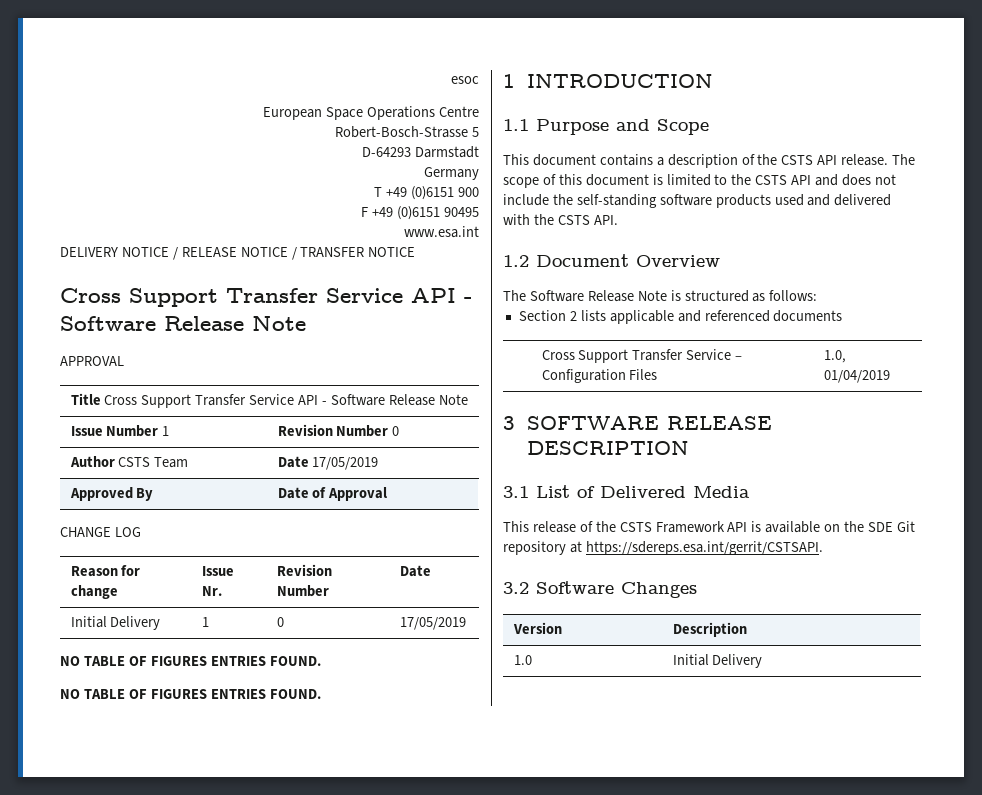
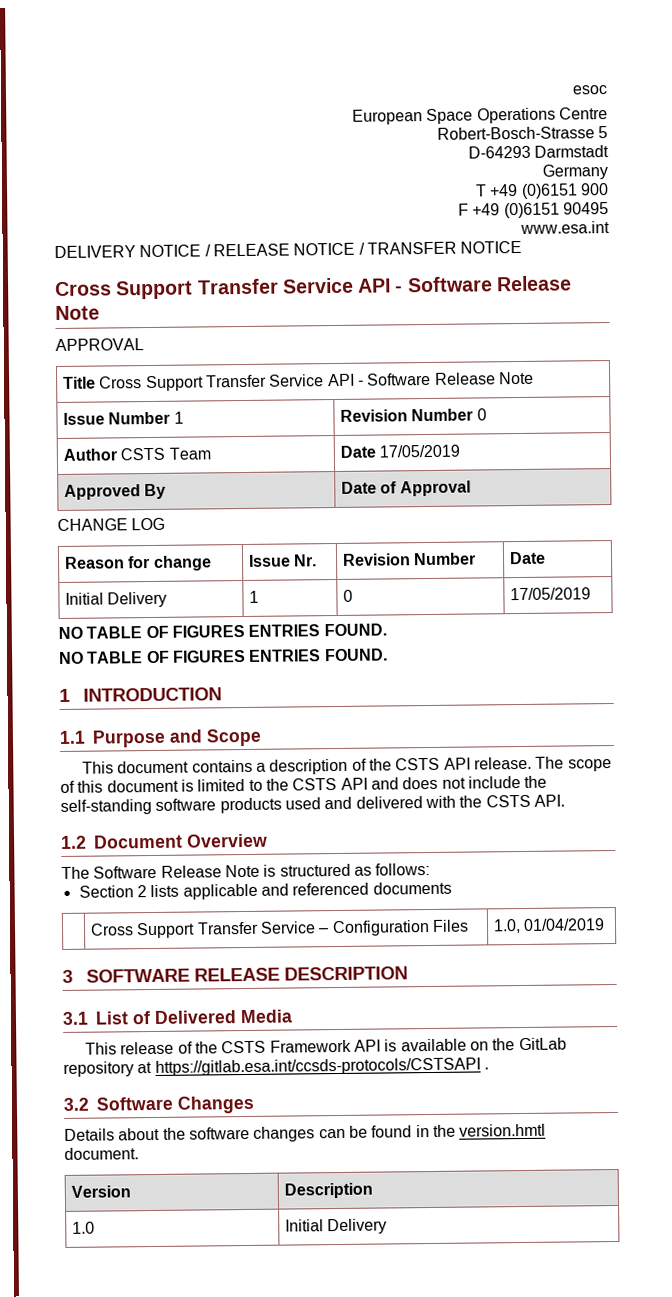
- This release of the CSTS Framework API is available on the SDE Git repository at https://sdereps.esa.int/gerrit/CSTSAPI.
+ This release of the CSTS Framework API is available on the GitLab repository at https://gitlab.esa.int/ccsds-protocols/CSTSAPI .
  3.2 Software Changes
+ Details about the software changes can be found in the version.hmtl document.

